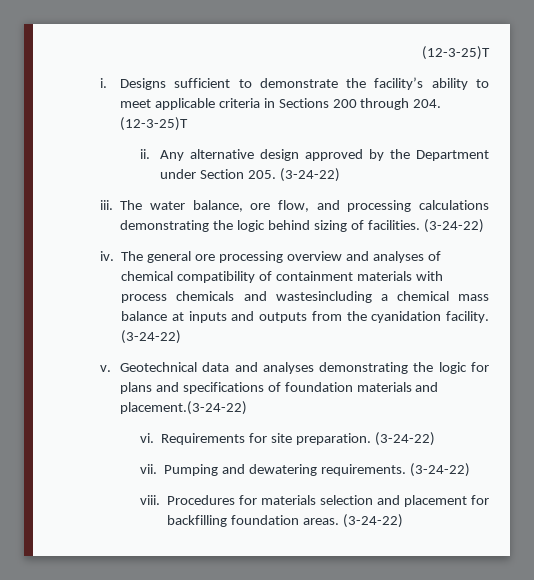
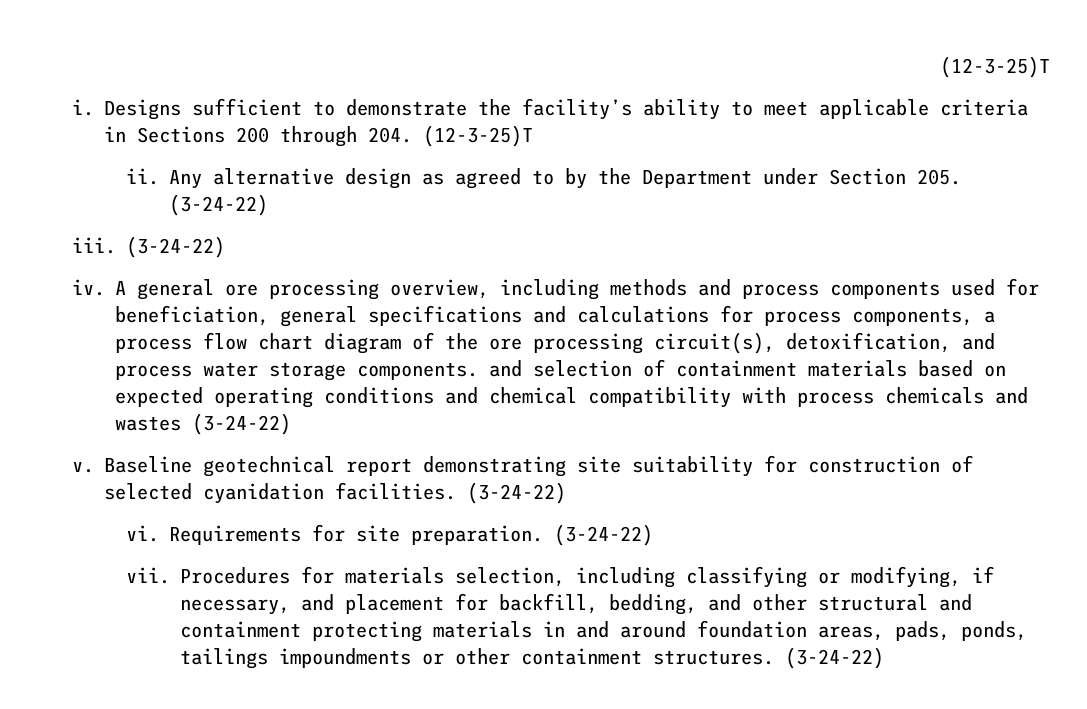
- Any alternative design approved by the Department under Section 205. (3-24-22)
+ Any alternative design as agreed to by the Department under Section 205. (3-24-22)
- The water balance, ore flow, and processing calculations demonstrating the logic behind sizing of facilities.
- The general ore processing overview and analyses of chemical compatibility of containment materials with process chemicals and wastesincluding a chemical mass balance at inputs and outputs from the cyanidation facility. (3-24-22)
- v. Geotechnical data and analyses demonstrating the logic for plans and specifications of foundation materials and placement.(3-24-22)
+ A general ore processing overview, including methods and process components used for beneficiation, general specifications and calculations for process components, a process flow chart diagram of the ore processing circuit(s), detoxification, and process water storage components. and selection of containment materials based on expected operating conditions and chemical compatibility with process chemicals and wastes (3-24-22)
+ v. Baseline geotechnical report demonstrating site suitability for construction of selected cyanidation facilities. (3-24-22)
- Pumping and dewatering requirements. (3-24-22)
- viii. Procedures for materials selection and placement for backfilling foundation areas.
+ Procedures for materials selection, including classifying or modifying, if necessary, and placement for backfill, bedding, and other structural and containment protecting materials in and around foundation areas, pads, ponds, tailings impoundments or other containment structures.

